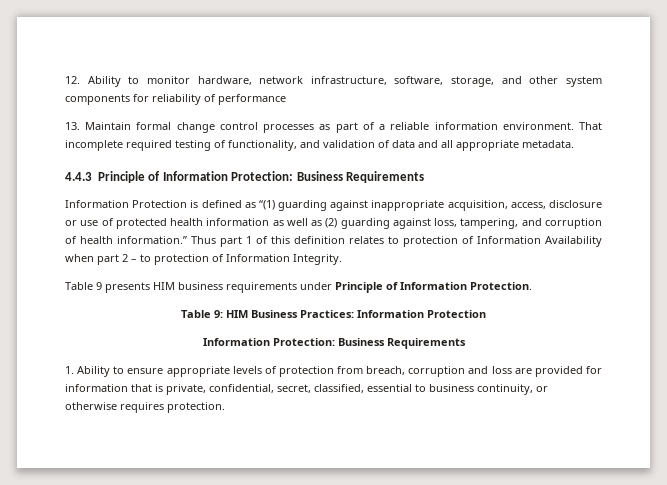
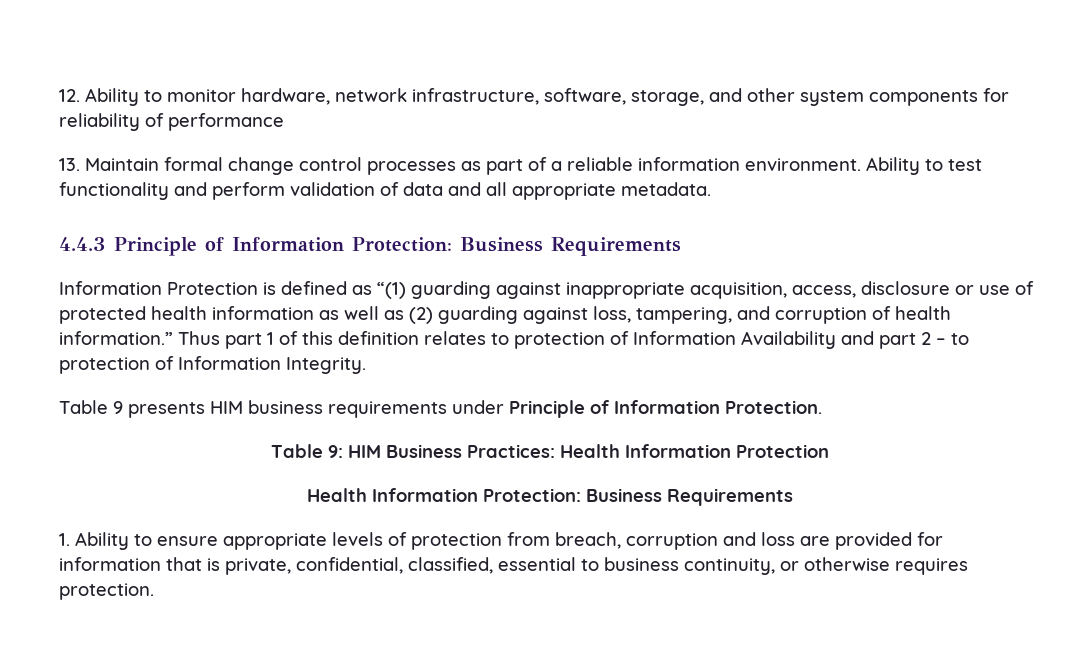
- That incomplete required testing of functionality, and validation of data and all appropriate metadata.
+ Ability to test functionality and perform validation of data and all appropriate metadata.
- Thus part 1 of this definition relates to protection of Information Availability when part 2 – to protection of Information Integrity.
+ Thus part 1 of this definition relates to protection of Information Availability and part 2 – to protection of Information Integrity.
- Table 9: HIM Business Practices: Information Protection
- Information Protection: Business Requirements
+ Table 9: HIM Business Practices: Health Information Protection
+ Health Information Protection: Business Requirements
- 1. Ability to ensure appropriate levels of protection from breach, corruption and loss are provided for information that is private, confidential, secret, classified, essential to business continuity, or otherwise requires protection.
+ 1. Ability to ensure appropriate levels of protection from breach, corruption and loss are provided for information that is private, confidential, classified, essential to business continuity, or otherwise requires protection.

